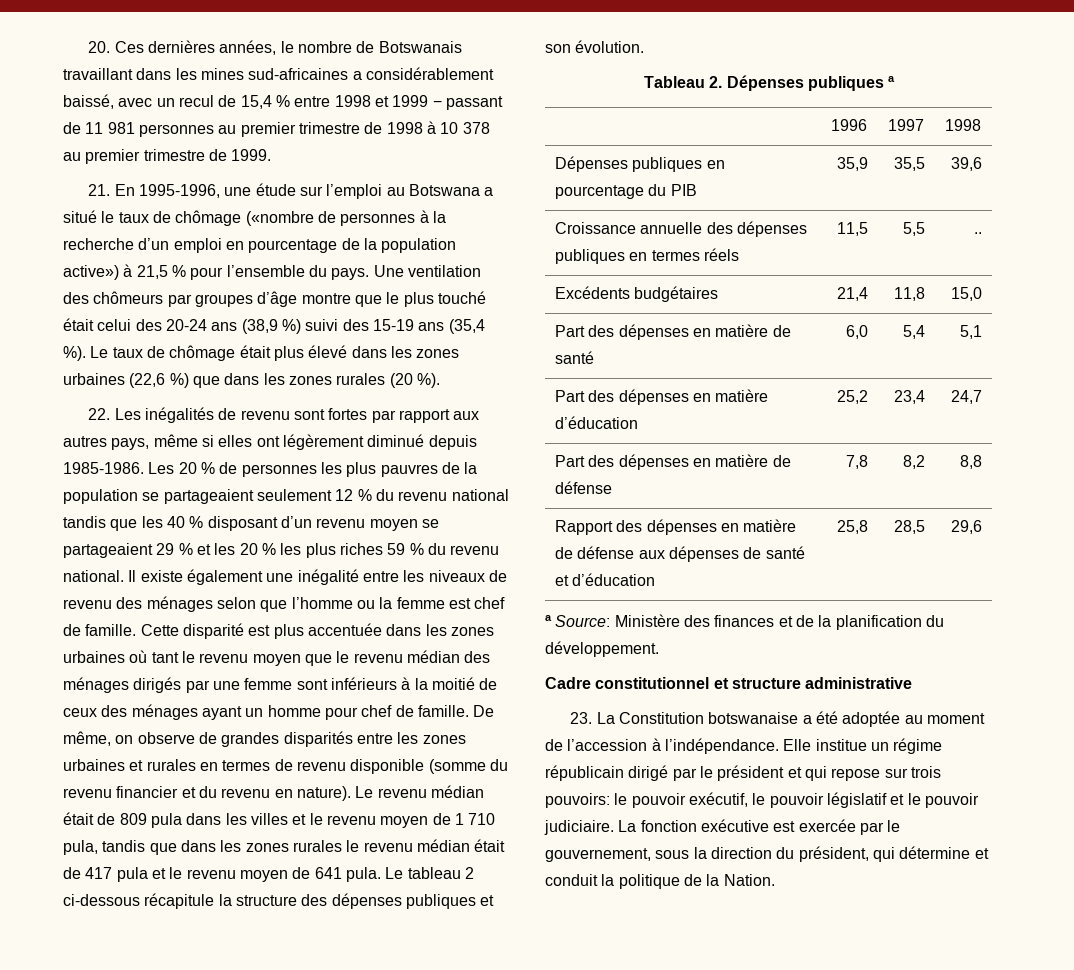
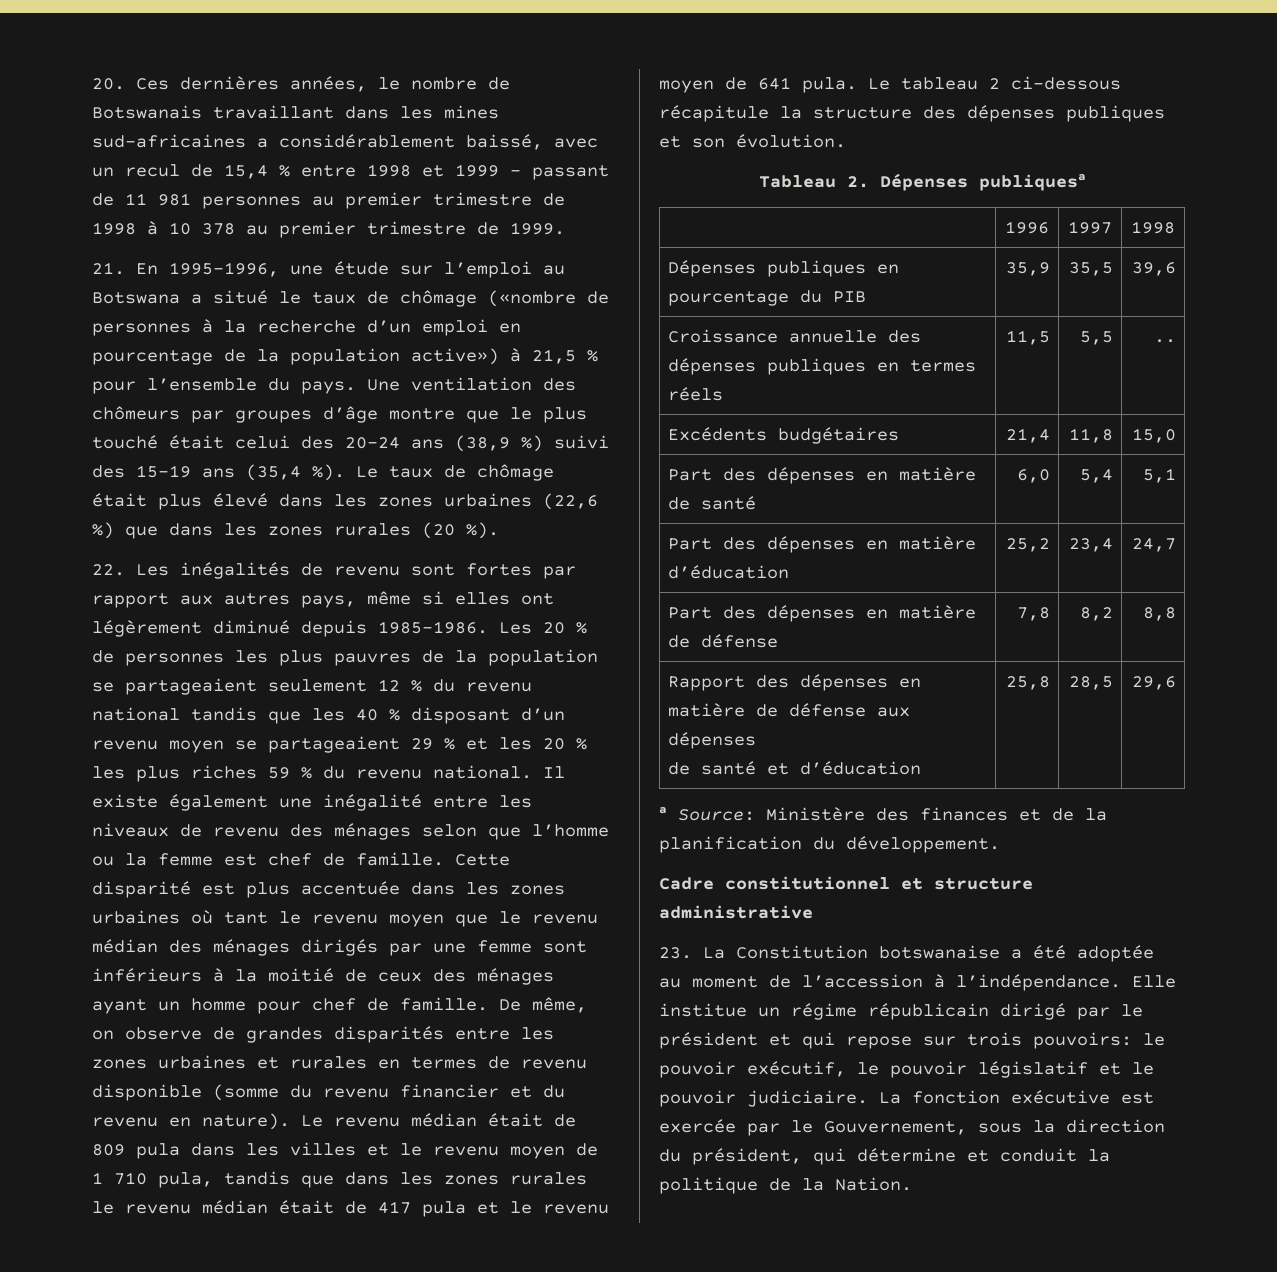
- Tableau 2. Dépenses publiques a
+ Tableau 2. Dépenses publiquesa
- Rapport des dépenses en matière de défense aux dépenses de santé et d’éducation | 25,8 | 28,5 | 29,6
+ Rapport des dépenses en matière de défense aux dépenses
+ de santé et d’éducation | 25,8 | 28,5 | 29,6
- La fonction exécutive est exercée par le gouvernement, sous la direction du président, qui détermine et conduit la politique de la Nation.
+ La fonction exécutive est exercée par le Gouvernement, sous la direction du président, qui détermine et conduit la politique de la Nation.

